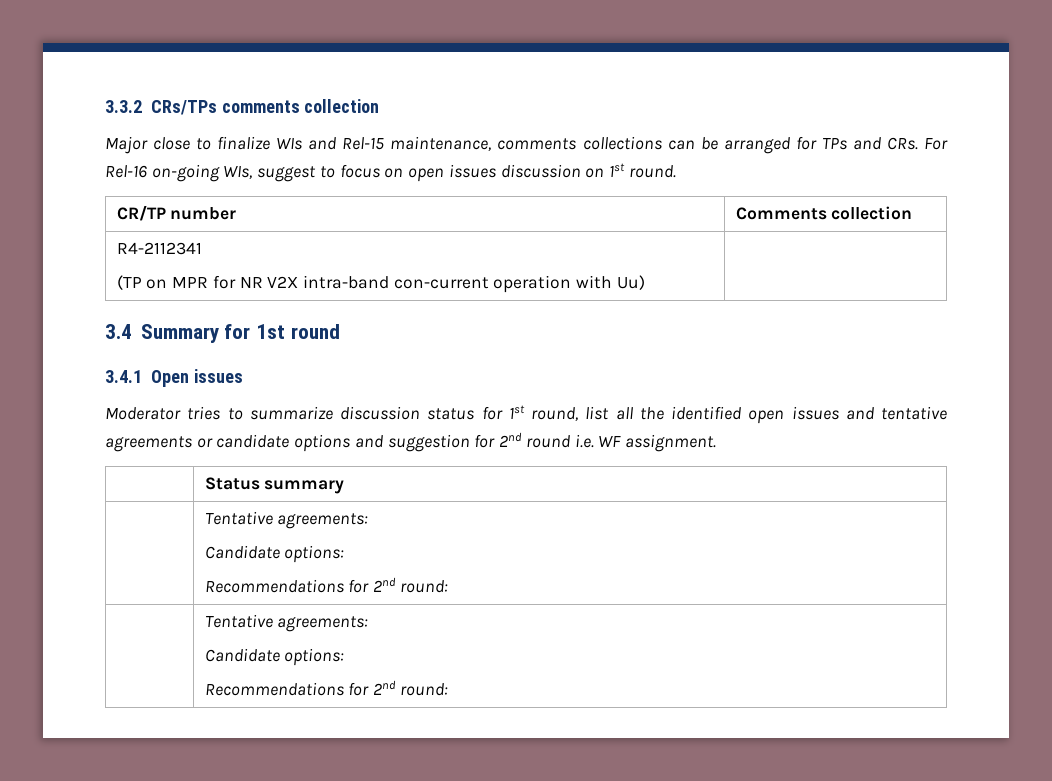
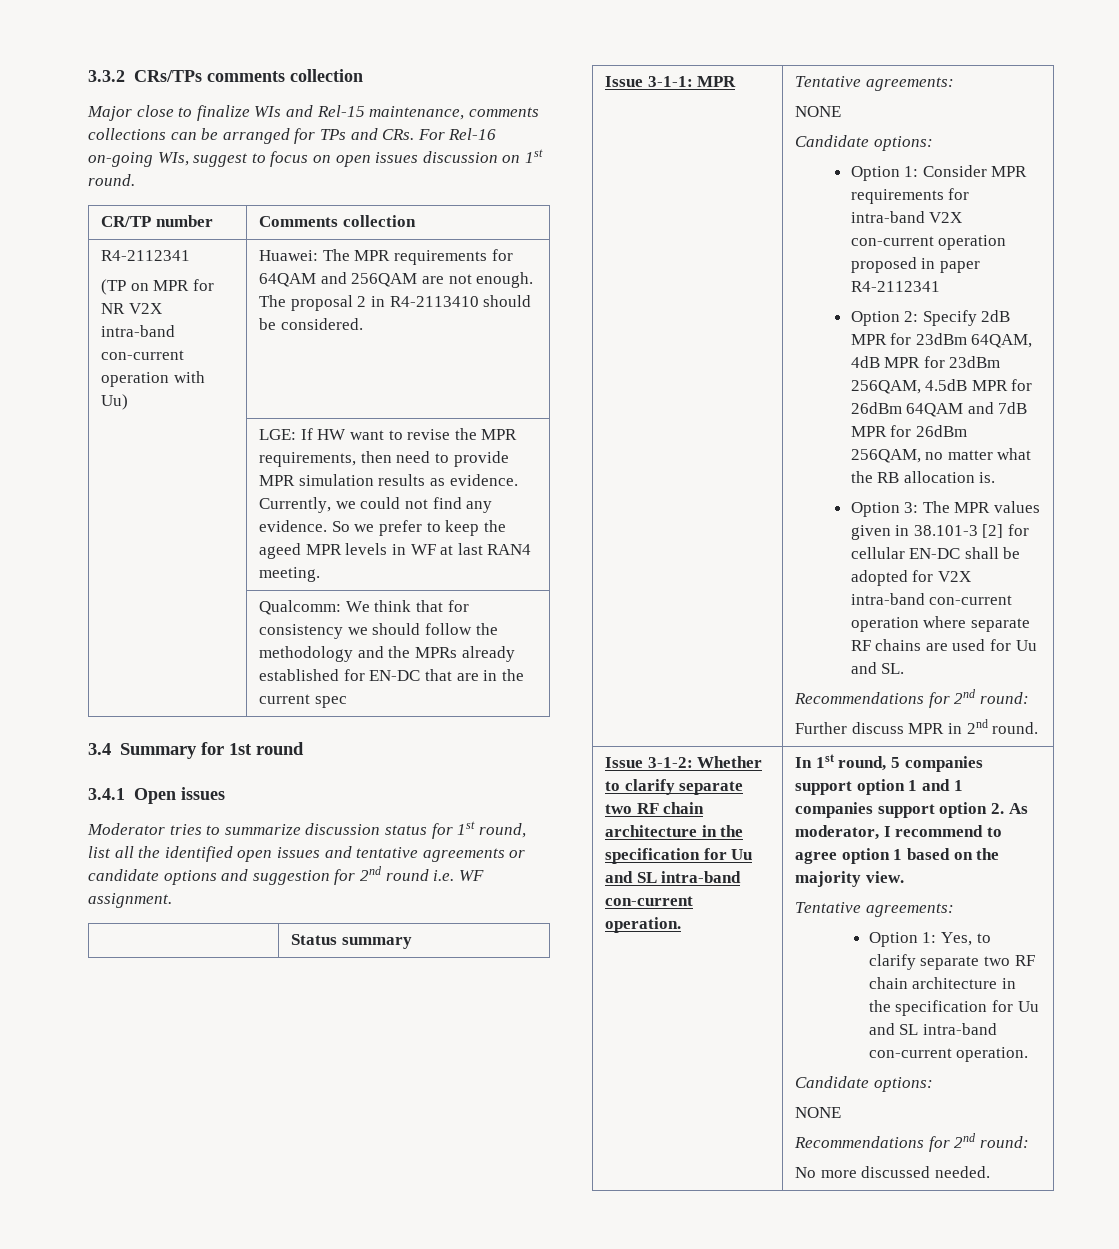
  CR/TP number | Comments collection
  R4-2112341
- (TP on MPR for NR V2X intra-band con-current operation with Uu) |
+ (TP on MPR for NR V2X intra-band con-current operation with Uu) | Huawei: The MPR requirements for 64QAM and 256QAM are not enough. The proposal 2 in R4-2113410 should be considered.
+ | LGE: If HW want to revise the MPR requirements, then need to provide MPR simulation results as evidence. Currently, we could not find any evidence. So we prefer to keep the ageed MPR levels in WF at last RAN4 meeting.
+ | Qualcomm: We think that for consistency we should follow the methodology and the MPRs already established for EN-DC that are in the current spec
  | Status summary
- | Tentative agreements:
+ Issue 3-1-1: MPR | Tentative agreements:
+ NONE
  Candidate options:
+ Option 1: Consider MPR requirements for intra-band V2X con-current operation proposed in paper R4-2112341
+ Option 2: Specify 2dB MPR for 23dBm 64QAM, 4dB MPR for 23dBm 256QAM, 4.5dB MPR for 26dBm 64QAM and 7dB MPR for 26dBm 256QAM, no matter what the RB allocation is.
+ Option 3: The MPR values given in 38.101-3 [2] for cellular EN-DC shall be adopted for V2X intra-band con-current operation where separate RF chains are used for Uu and SL.
  Recommendations for 2nd round:
- | Tentative agreements:
+ Further discuss MPR in 2nd round.
+ Issue 3-1-2: Whether to clarify separate two RF chain architecture in the specification for Uu and SL intra-band con-current operation. | In 1st round, 5 companies support option 1 and 1 companies support option 2. As moderator, I recommend to agree option 1 based on the majority view.
+ Tentative agreements:
+ Option 1: Yes, to clarify separate two RF chain architecture in the specification for Uu and SL intra-band con-current operation.
  Candidate options:
+ NONE
  Recommendations for 2nd round:
+ No more discussed needed.

